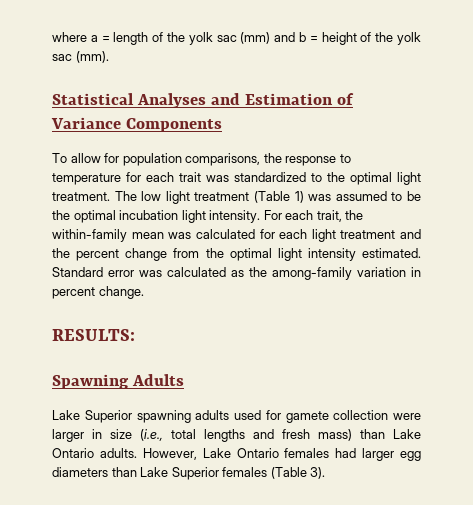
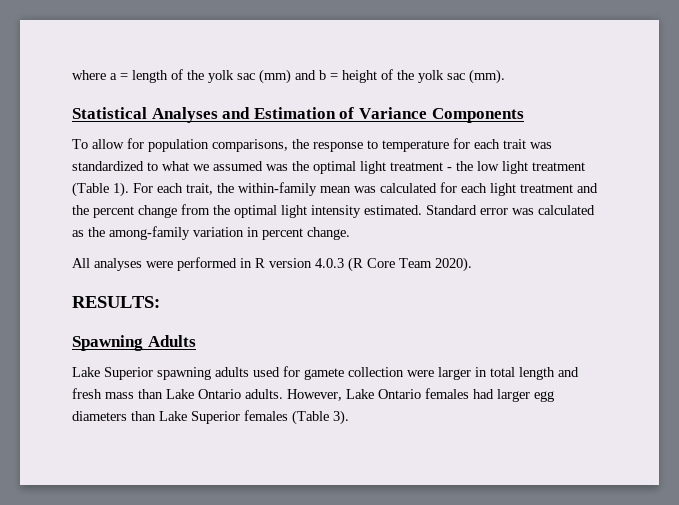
- To allow for population comparisons, the response to temperature for each trait was standardized to the optimal light treatment. The low light treatment (Table 1) was assumed to be the optimal incubation light intensity.
+ To allow for population comparisons, the response to temperature for each trait was standardized to what we assumed was the optimal light treatment - the low light treatment (Table 1).
+ All analyses were performed in R version 4.0.3 (R Core Team 2020).
- Lake Superior spawning adults used for gamete collection were larger in size (i.e., total lengths and fresh mass) than Lake Ontario adults.
+ Lake Superior spawning adults used for gamete collection were larger in total length and fresh mass than Lake Ontario adults.

